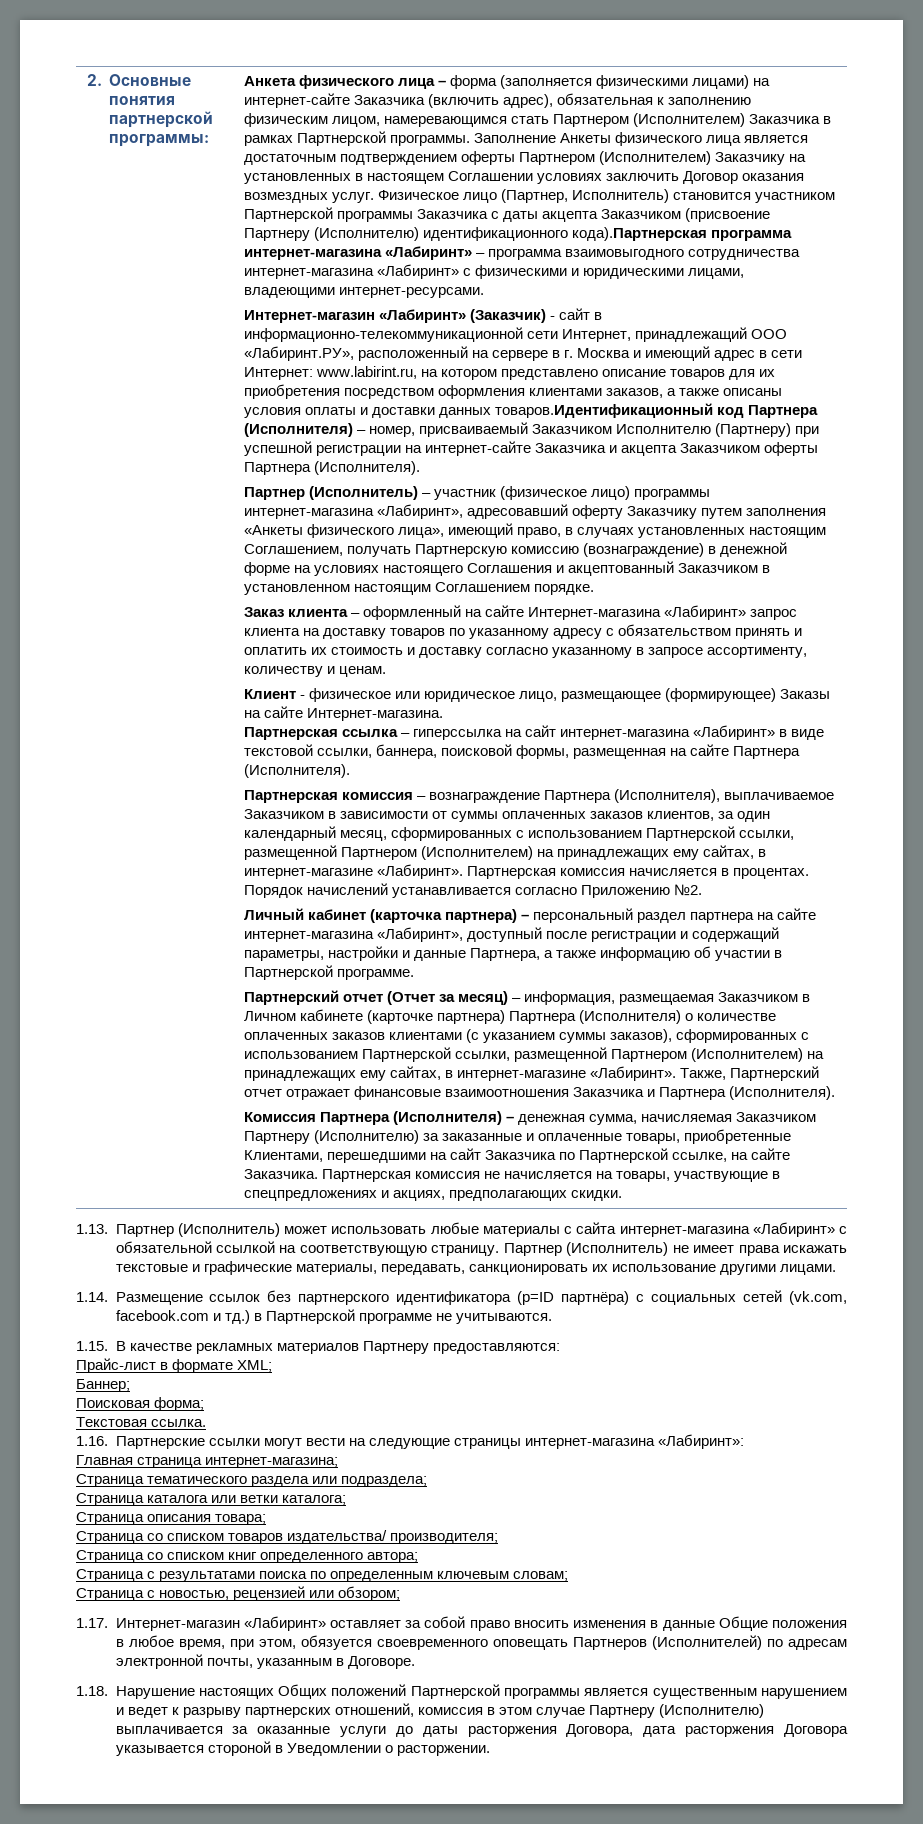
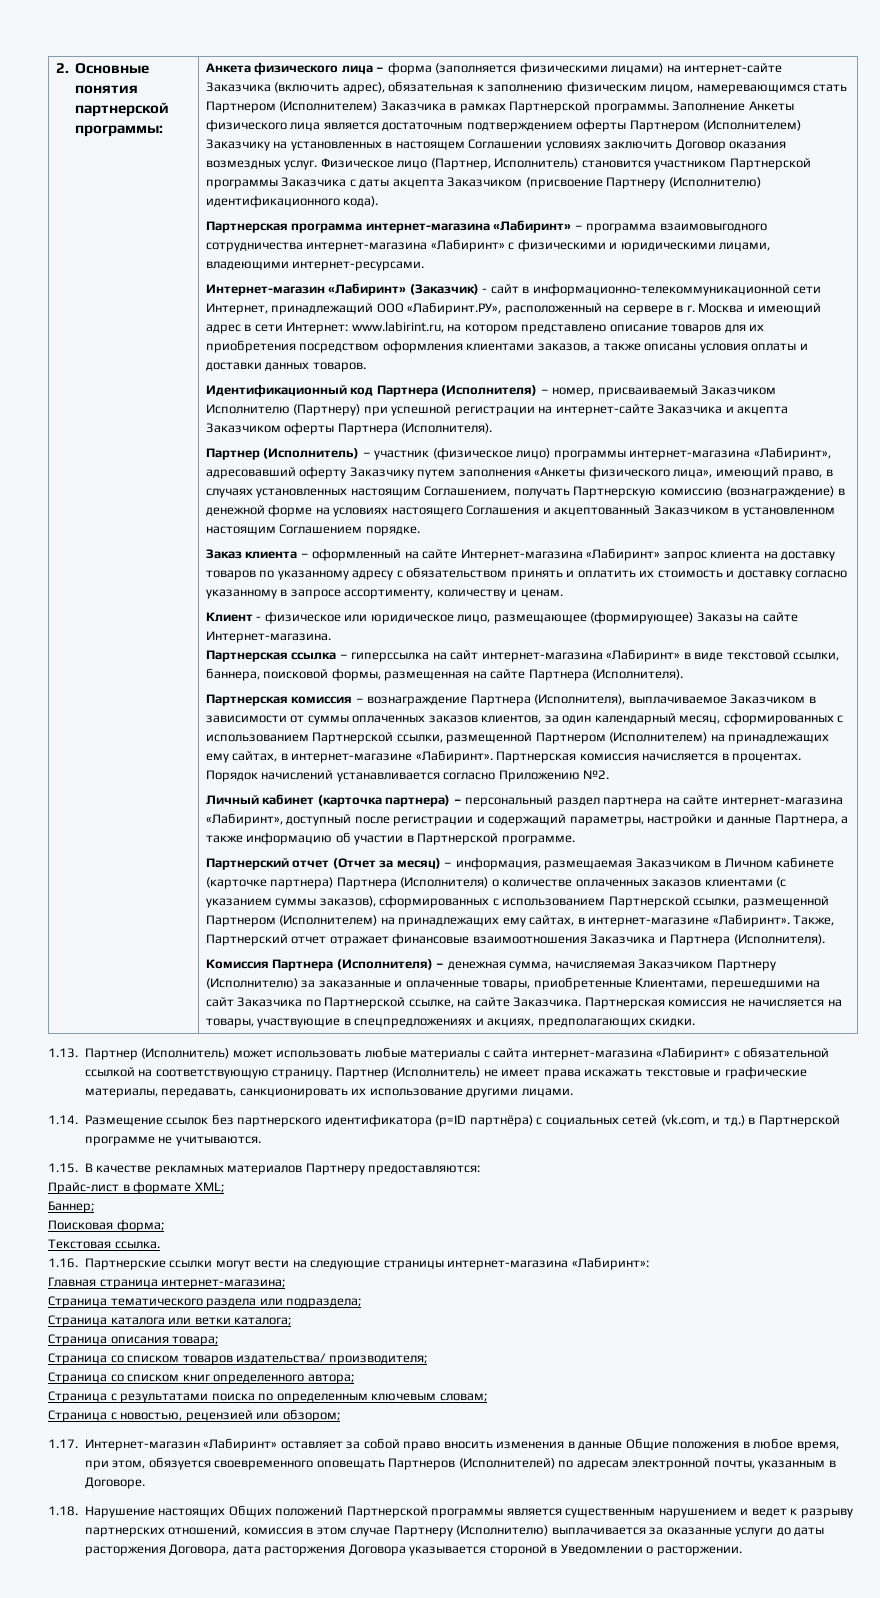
- Физическое лицо (Партнер, Исполнитель) становится участником Партнерской программы Заказчика с даты акцепта Заказчиком (присвоение Партнеру (Исполнителю) идентификационного кода).Партнерская программа интернет-магазина «Лабиринт» – программа взаимовыгодного сотрудничества интернет-магазина «Лабиринт» с физическими и юридическими лицами, владеющими интернет-ресурсами.
+ Физическое лицо (Партнер, Исполнитель) становится участником Партнерской программы Заказчика с даты акцепта Заказчиком (присвоение Партнеру (Исполнителю) идентификационного кода).
+ Партнерская программа интернет-магазина «Лабиринт» – программа взаимовыгодного сотрудничества интернет-магазина «Лабиринт» с физическими и юридическими лицами, владеющими интернет-ресурсами.
- www.labirint.ru, на котором представлено описание товаров для их приобретения посредством оформления клиентами заказов, а также описаны условия оплаты и доставки данных товаров.Идентификационный код Партнера (Исполнителя) – номер, присваиваемый Заказчиком Исполнителю (Партнеру) при успешной регистрации на интернет-сайте Заказчика и акцепта Заказчиком оферты Партнера (Исполнителя).
+ www.labirint.ru, на котором представлено описание товаров для их приобретения посредством оформления клиентами заказов, а также описаны условия оплаты и доставки данных товаров.
+ Идентификационный код Партнера (Исполнителя) – номер, присваиваемый Заказчиком Исполнителю (Партнеру) при успешной регистрации на интернет-сайте Заказчика и акцепта Заказчиком оферты Партнера (Исполнителя).
- 1.14. Размещение ссылок без партнерского идентификатора (p=ID партнёра) с социальных сетей (vk.com, facebook.com и тд.) в Партнерской программе не учитываются.
+ 1.14. Размещение ссылок без партнерского идентификатора (p=ID партнёра) с социальных сетей (vk.com, и тд.) в Партнерской программе не учитываются.

